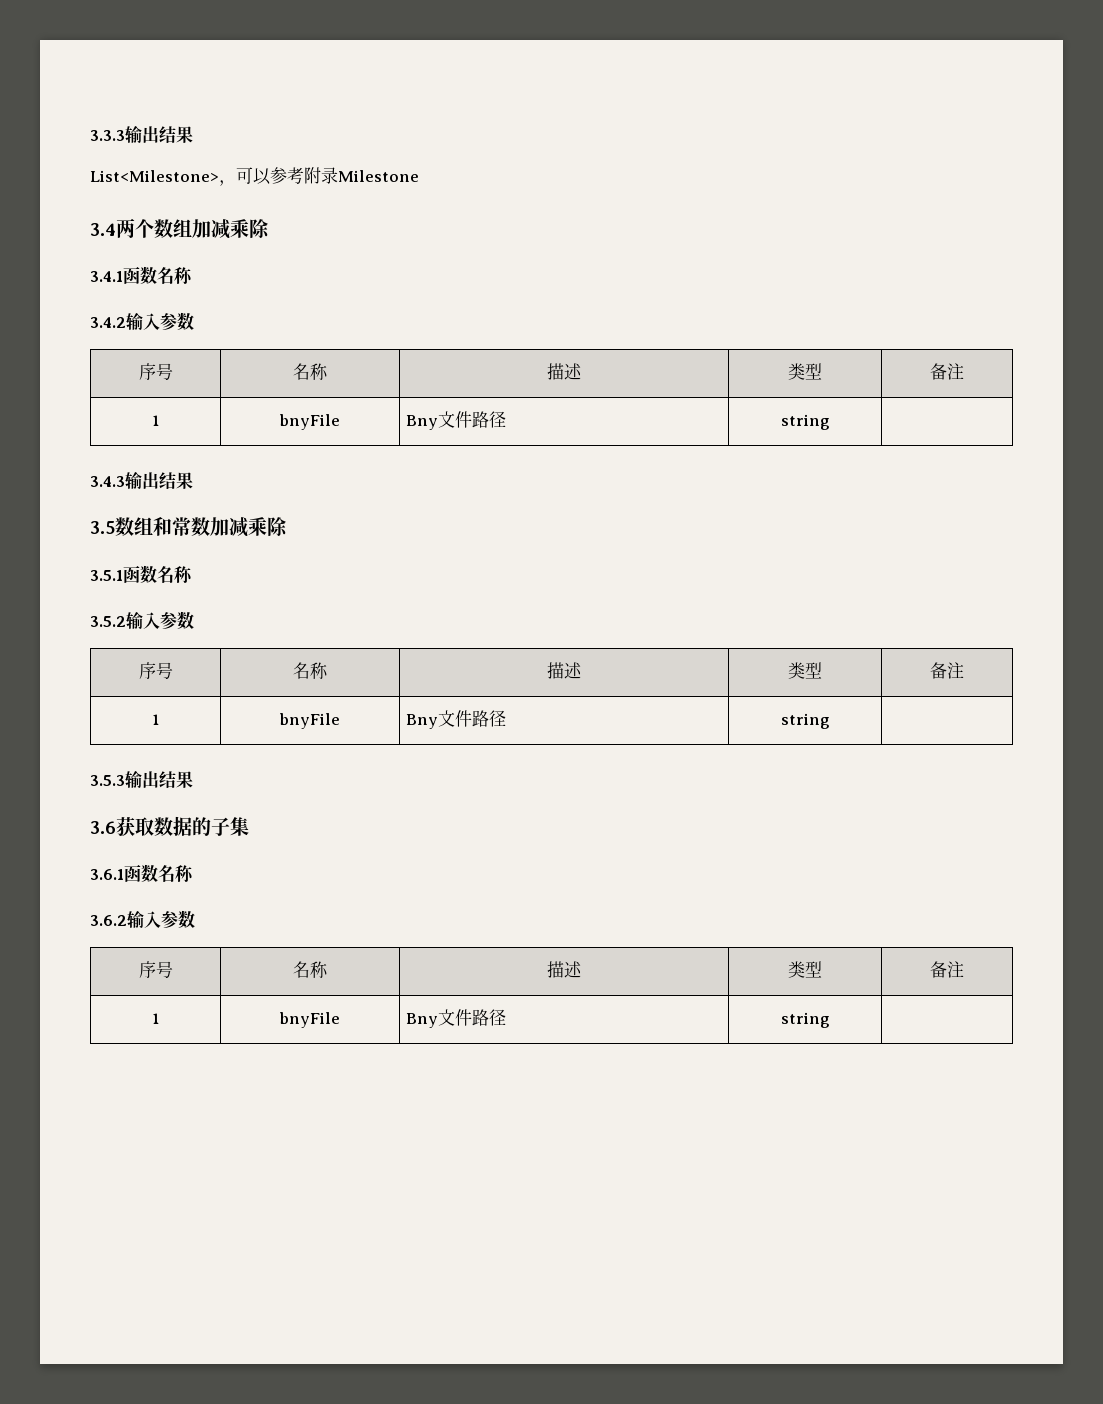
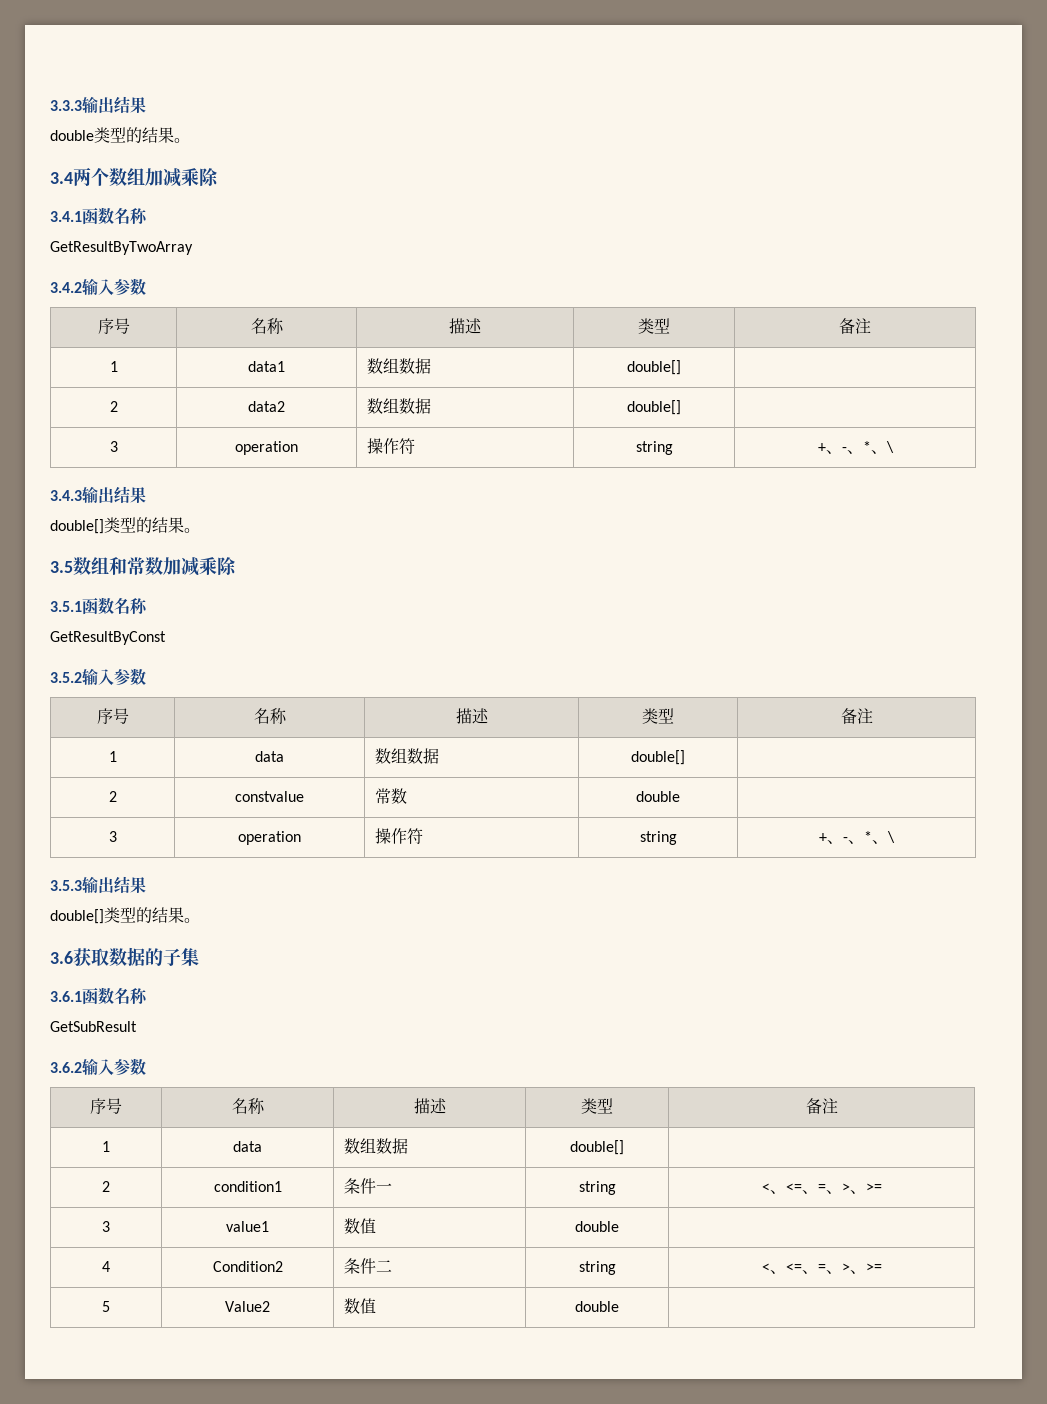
- List<Milestone>，可以参考附录Milestone
+ double类型的结果。
+ GetResultByTwoArray
  3.4.2输入参数
  序号 | 名称 | 描述 | 类型 | 备注
- 1 | bnyFile | Bny文件路径 | string |
+ 1 | data1 | 数组数据 | double[] |
+ 2 | data2 | 数组数据 | double[] |
+ 3 | operation | 操作符 | string | +、-、*、\
  3.4.3输出结果
+ double[]类型的结果。
+ GetResultByConst
  3.5.2输入参数
  序号 | 名称 | 描述 | 类型 | 备注
- 1 | bnyFile | Bny文件路径 | string |
+ 1 | data | 数组数据 | double[] |
+ 2 | constvalue | 常数 | double |
+ 3 | operation | 操作符 | string | +、-、*、\
  3.5.3输出结果
+ double[]类型的结果。
+ GetSubResult
  3.6.2输入参数
  序号 | 名称 | 描述 | 类型 | 备注
- 1 | bnyFile | Bny文件路径 | string |
+ 1 | data | 数组数据 | double[] |
+ 2 | condition1 | 条件一 | string | <、<=、=、>、>=
+ 3 | value1 | 数值 | double |
+ 4 | Condition2 | 条件二 | string | <、<=、=、>、>=
+ 5 | Value2 | 数值 | double |

